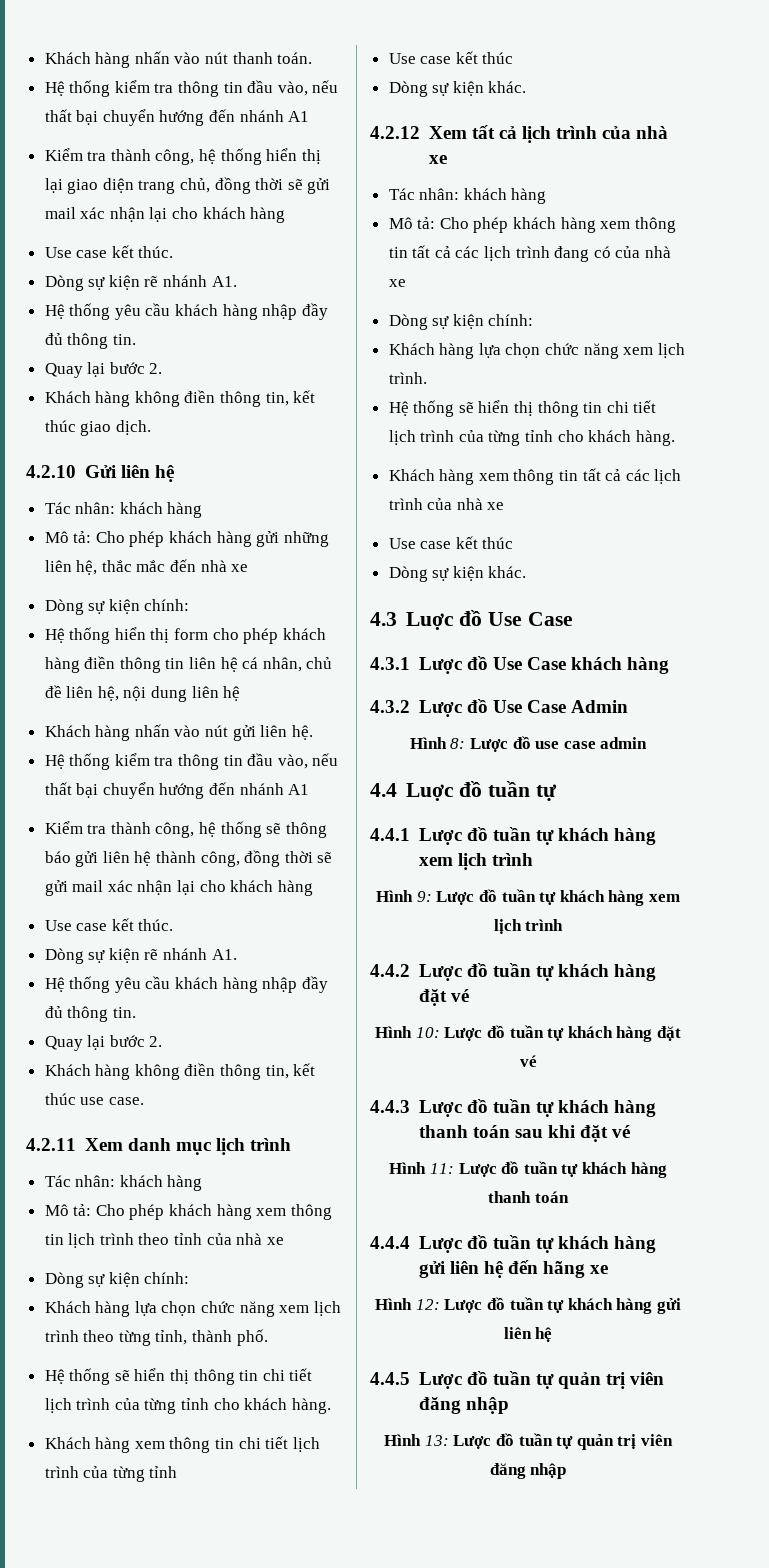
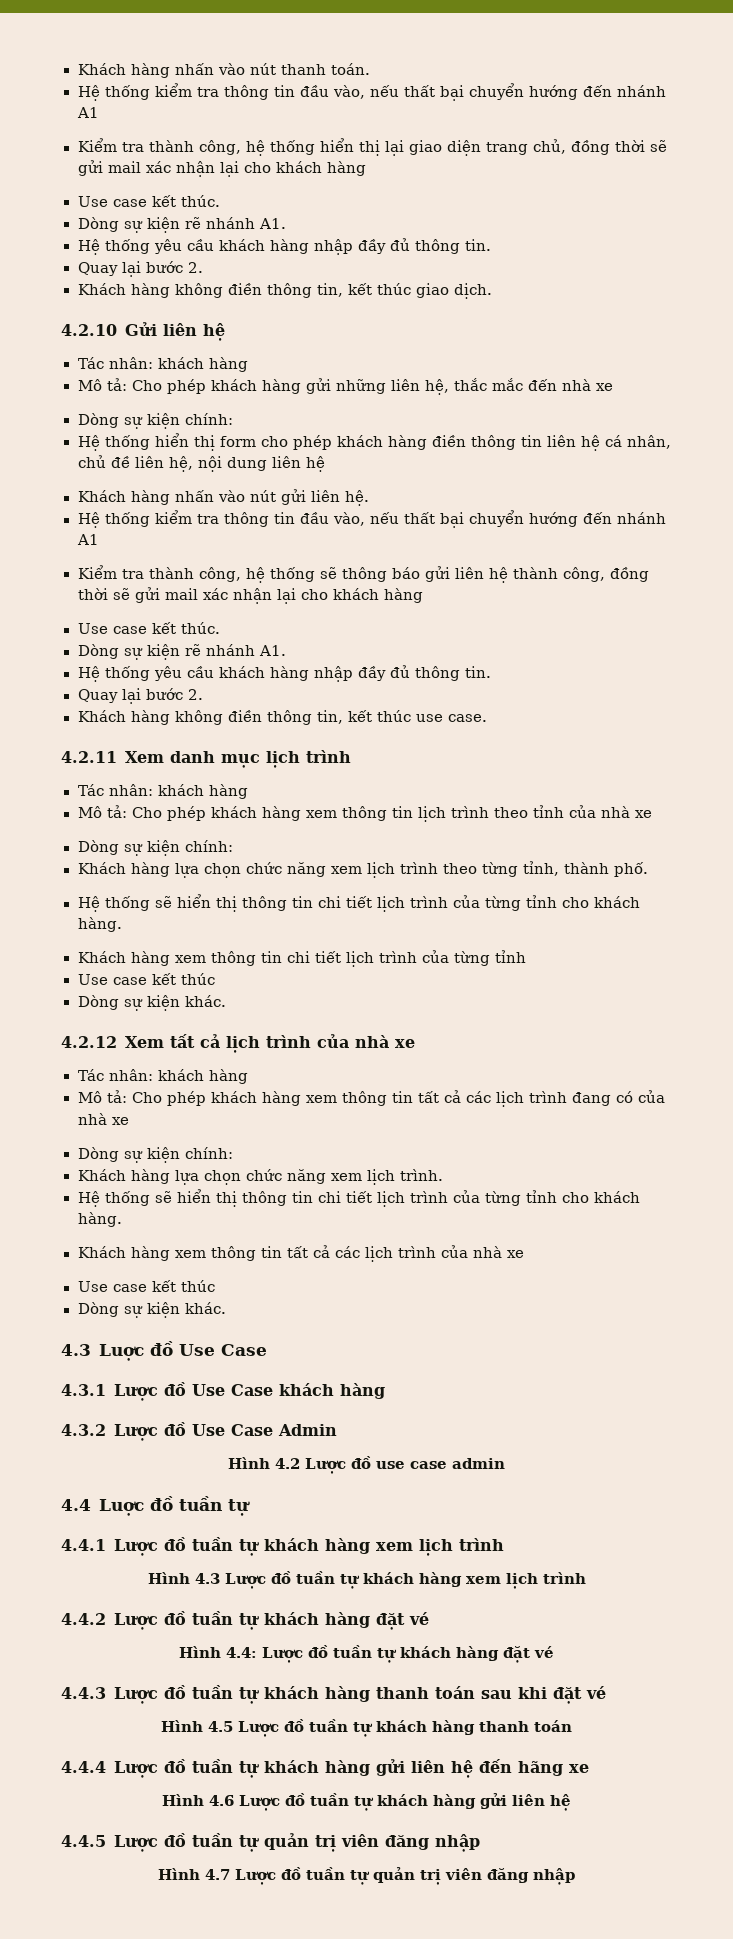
- Hình 8: Lược đồ use case admin
+ Hình 4.2 Lược đồ use case admin
- Hình 9: Lược đồ tuần tự khách hàng xem lịch trình
+ Hình 4.3 Lược đồ tuần tự khách hàng xem lịch trình
- Hình 10: Lược đồ tuần tự khách hàng đặt vé
+ Hình 4.4: Lược đồ tuần tự khách hàng đặt vé
- Hình 11: Lược đồ tuần tự khách hàng thanh toán
+ Hình 4.5 Lược đồ tuần tự khách hàng thanh toán
- Hình 12: Lược đồ tuần tự khách hàng gửi liên hệ
+ Hình 4.6 Lược đồ tuần tự khách hàng gửi liên hệ
- Hình 13: Lược đồ tuần tự quản trị viên đăng nhập
+ Hình 4.7 Lược đồ tuần tự quản trị viên đăng nhập

